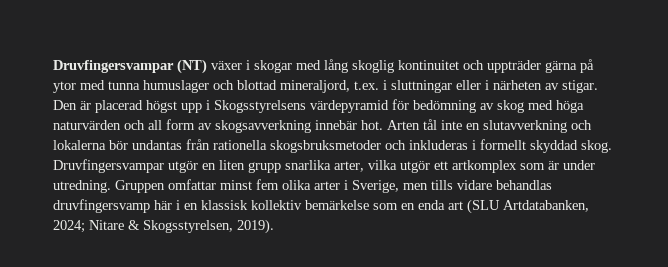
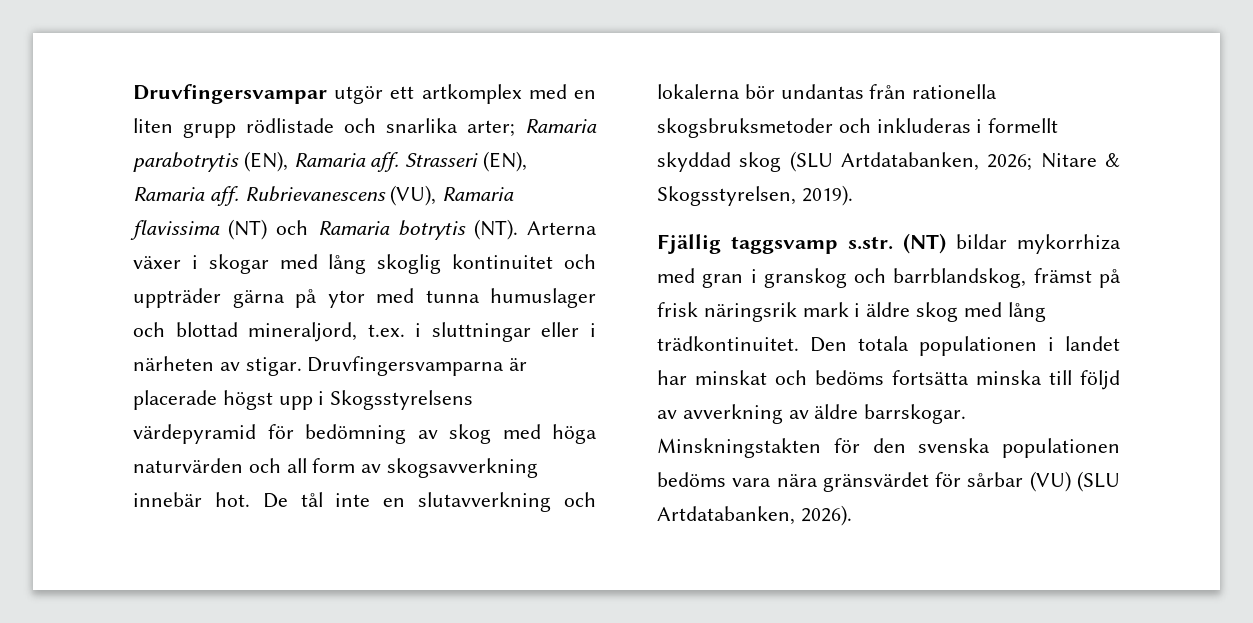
- Druvfingersvampar (NT) växer i skogar med lång skoglig kontinuitet och uppträder gärna på ytor med tunna humuslager och blottad mineraljord, t.ex. i sluttningar eller i närheten av stigar.
+ Druvfingersvampar utgör ett artkomplex med en liten grupp rödlistade och snarlika arter; Ramaria parabotrytis (EN), Ramaria aff. Strasseri (EN), Ramaria aff. Rubrievanescens (VU), Ramaria flavissima (NT) och Ramaria botrytis (NT). Arterna växer i skogar med lång skoglig kontinuitet och uppträder gärna på ytor med tunna humuslager och blottad mineraljord, t.ex. i sluttningar eller i närheten av stigar.
- Den är placerad högst upp i Skogsstyrelsens värdepyramid för bedömning av skog med höga naturvärden och all form av skogsavverkning innebär hot.
+ Druvfingersvamparna är placerade högst upp i Skogsstyrelsens värdepyramid för bedömning av skog med höga naturvärden och all form av skogsavverkning innebär hot.
- Arten tål inte en slutavverkning och lokalerna bör undantas från rationella skogsbruksmetoder och inkluderas i formellt skyddad skog. Druvfingersvampar utgör en liten grupp snarlika arter, vilka utgör ett artkomplex som är under utredning. Gruppen omfattar minst fem olika arter i Sverige, men tills vidare behandlas druvfingersvamp här i en klassisk kollektiv bemärkelse som en enda art (SLU Artdatabanken, 2024; Nitare & Skogsstyrelsen, 2019).
+ De tål inte en slutavverkning och lokalerna bör undantas från rationella skogsbruksmetoder och inkluderas i formellt skyddad skog (SLU Artdatabanken, 2026; Nitare & Skogsstyrelsen, 2019).
+ Fjällig taggsvamp s.str. (NT) bildar mykorrhiza med gran i granskog och barrblandskog, främst på frisk näringsrik mark i äldre skog med lång trädkontinuitet. Den totala populationen i landet har minskat och bedöms fortsätta minska till följd av avverkning av äldre barrskogar. Minskningstakten för den svenska populationen bedöms vara nära gränsvärdet för sårbar (VU) (SLU Artdatabanken, 2026).

